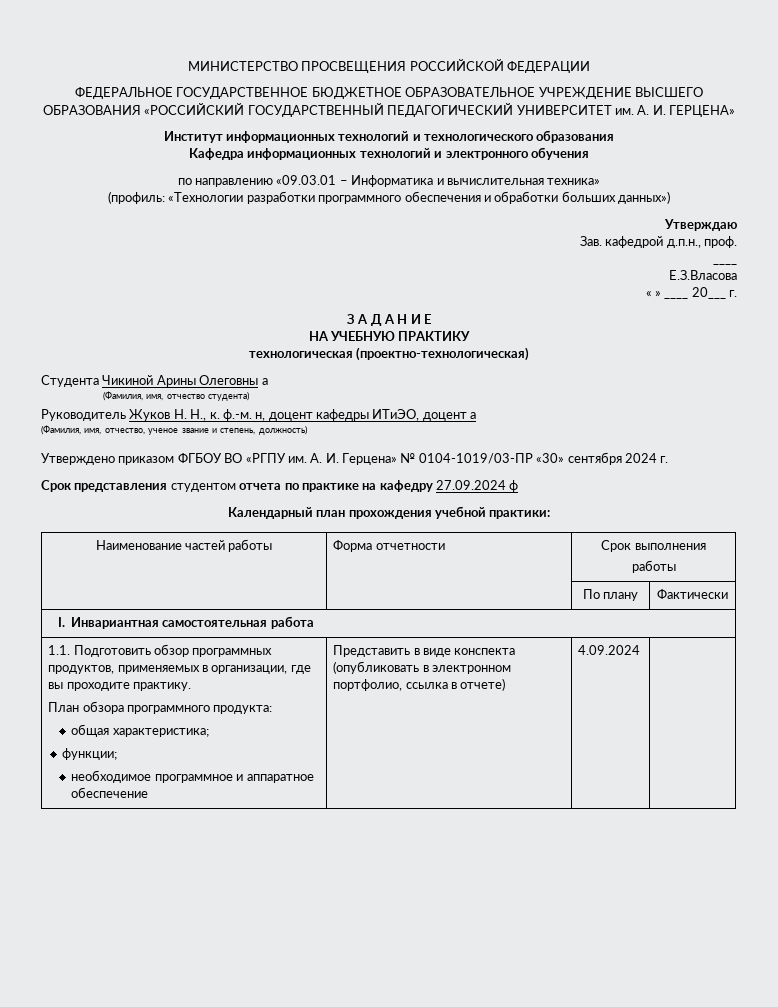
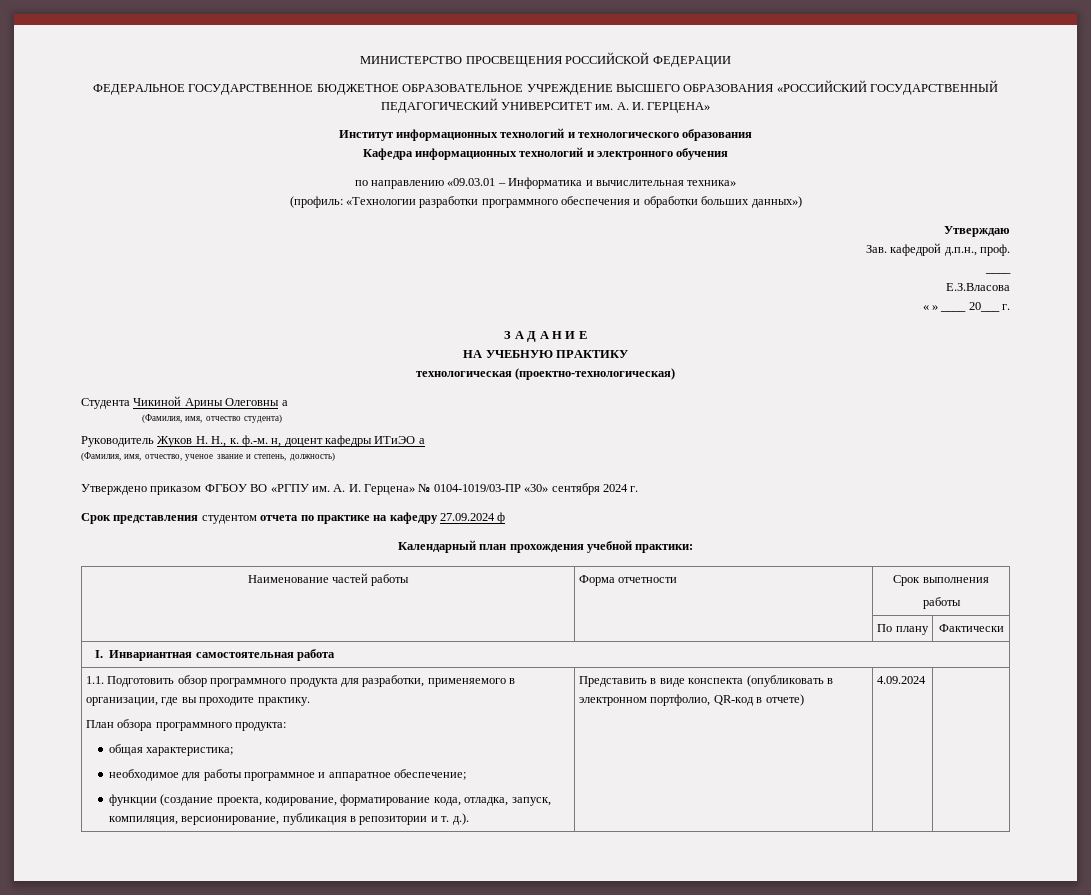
- Руководитель Жуков Н. Н., к. ф.-м. н, доцент кафедры ИТиЭО, доцент а
+ Руководитель Жуков Н. Н., к. ф.-м. н, доцент кафедры ИТиЭО а
- 1.1. Подготовить обзор программных продуктов, применяемых в организации, где вы проходите практику.
+ 1.1. Подготовить обзор программного продукта для разработки, применяемого в организации, где вы проходите практику.
- функции;
- необходимое программное и аппаратное обеспечение
+ необходимое для работы программное и аппаратное обеспечение;
+ функции (создание проекта, кодирование, форматирование кода, отладка, запуск, компиляция, версионирование, публикация в репозитории и т. д.).
- Представить в виде конспекта (опубликовать в электронном портфолио, ссылка в отчете)
+ Представить в виде конспекта (опубликовать в электронном портфолио, QR-код в отчете)

